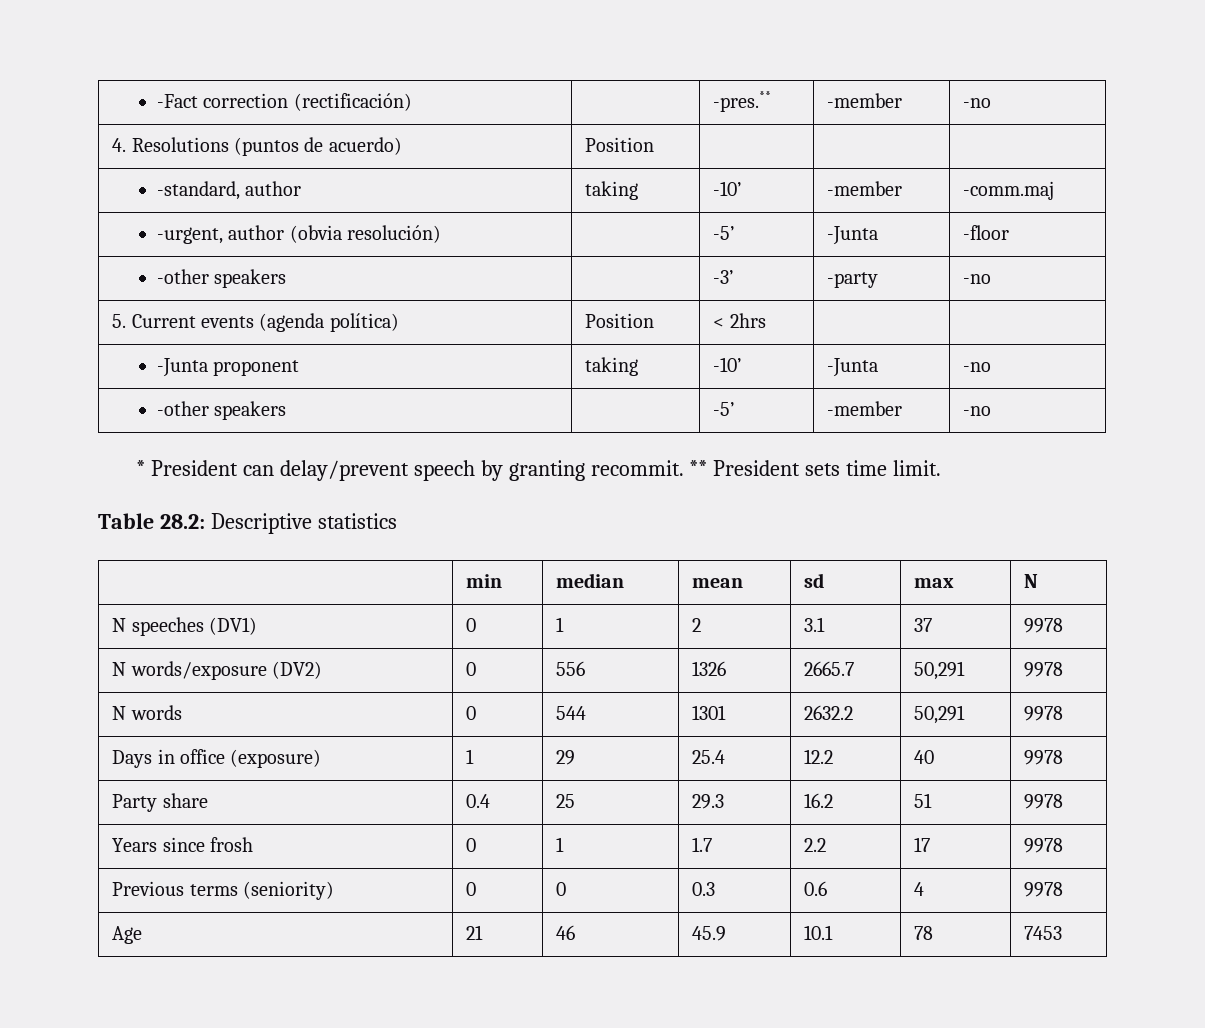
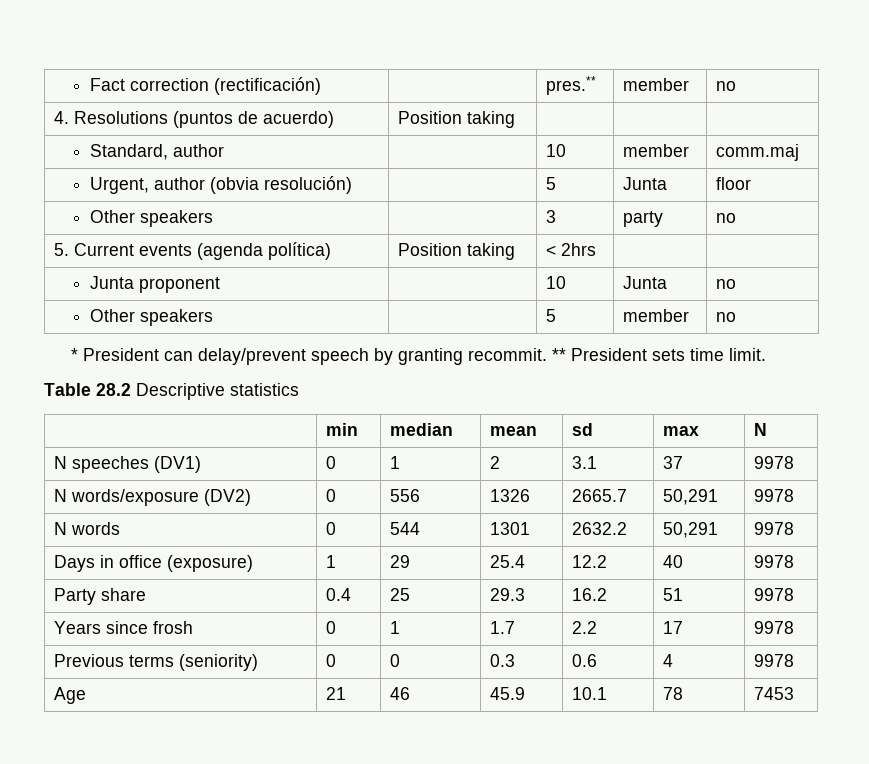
- -Fact correction (rectificación) | | -pres.** | -member | -no
+ Fact correction (rectificación) | | pres.** | member | no
- 4. Resolutions (puntos de acuerdo) | Position | | |
- -standard, author | taking | -10’ | -member | -comm.maj
- -urgent, author (obvia resolución) | | -5’ | -Junta | -floor
- -other speakers | | -3’ | -party | -no
+ 4. Resolutions (puntos de acuerdo) | Position taking | | |
+ Standard, author | | 10 | member | comm.maj
+ Urgent, author (obvia resolución) | | 5 | Junta | floor
+ Other speakers | | 3 | party | no
- 5. Current events (agenda política) | Position | < 2hrs | |
+ 5. Current events (agenda política) | Position taking | < 2hrs | |
- -Junta proponent | taking | -10’ | -Junta | -no
- -other speakers | | -5’ | -member | -no
+ Junta proponent | | 10 | Junta | no
+ Other speakers | | 5 | member | no
- Table 28.2: Descriptive statistics
+ Table 28.2 Descriptive statistics

